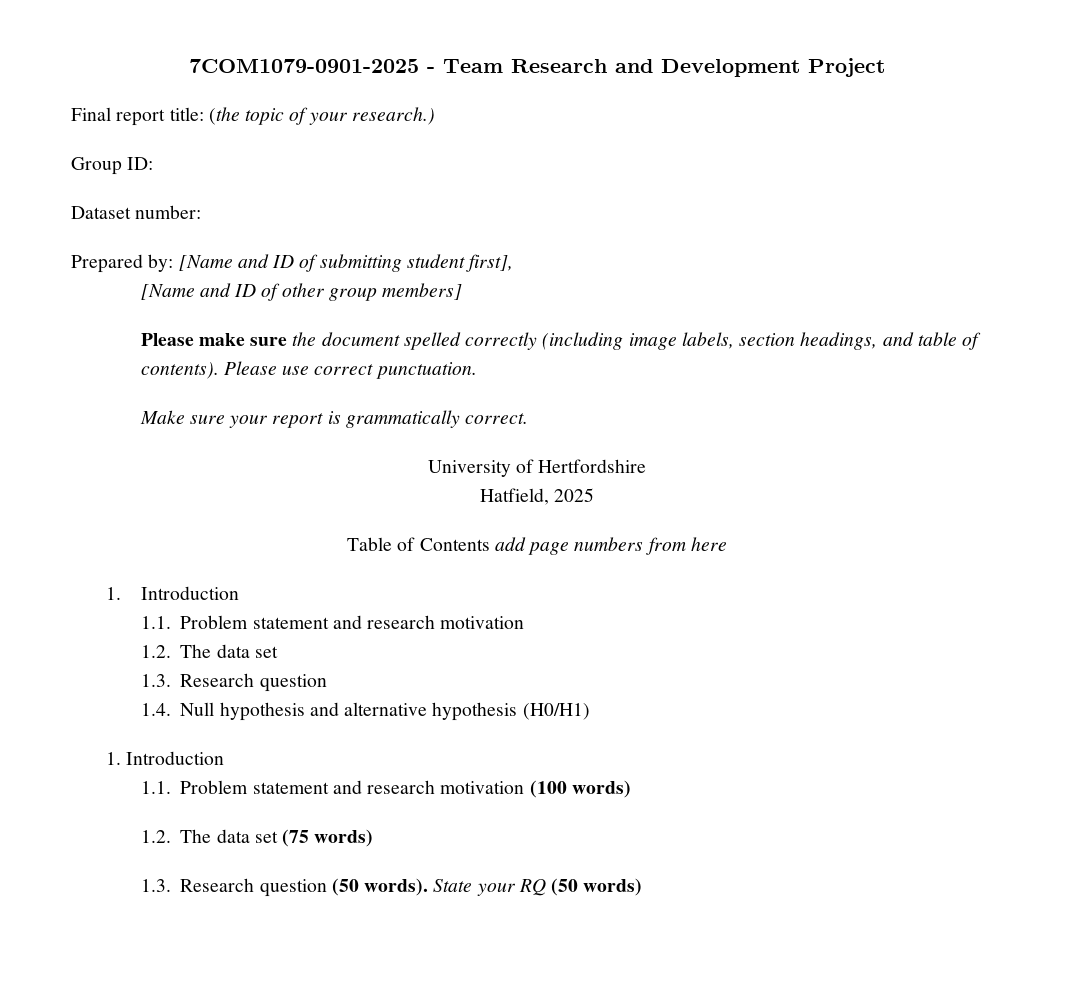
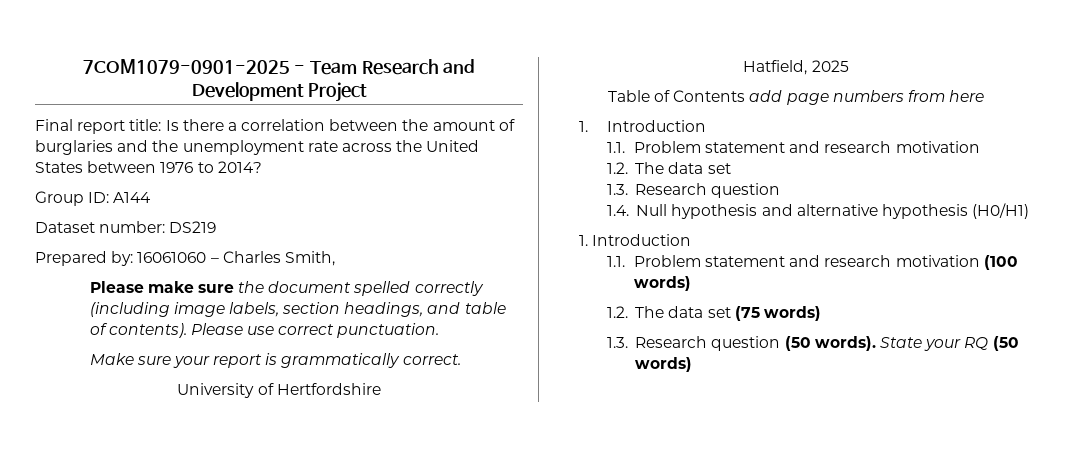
- Final report title: (the topic of your research.)
+ Final report title: Is there a correlation between the amount of burglaries and the unemployment rate across the United States between 1976 to 2014?
- Group ID:
+ Group ID: A144
- Dataset number:
+ Dataset number: DS219
- Prepared by: [Name and ID of submitting student first],
- [Name and ID of other group members]
+ Prepared by: 16061060 – Charles Smith,

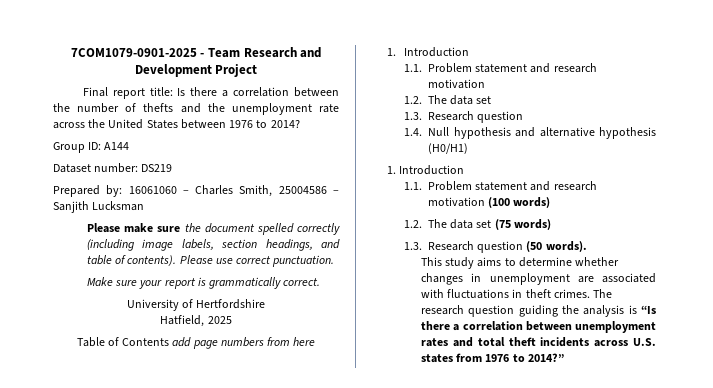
- Final report title: Is there a correlation between the amount of burglaries and the unemployment rate across the United States between 1976 to 2014?
+ Final report title: Is there a correlation between the number of thefts and the unemployment rate across the United States between 1976 to 2014?
- Prepared by: 16061060 – Charles Smith,
+ Prepared by: 16061060 – Charles Smith, 25004586 – Sanjith Lucksman
- 1.3. Research question (50 words). State your RQ (50 words)
+ 1.3. Research question (50 words).
+ This study aims to determine whether changes in unemployment are associated with fluctuations in theft crimes. The research question guiding the analysis is “Is there a correlation between unemployment rates and total theft incidents across U.S. states from 1976 to 2014?”

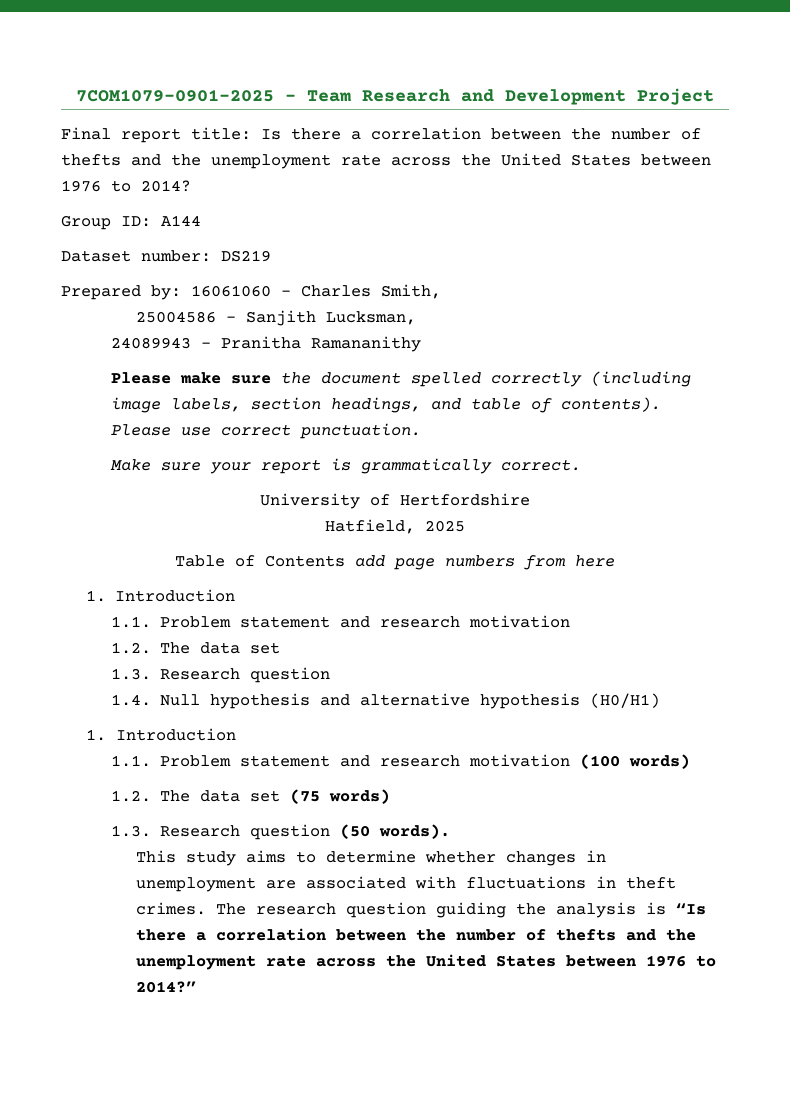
- Prepared by: 16061060 – Charles Smith, 25004586 – Sanjith Lucksman
+ Prepared by: 16061060 – Charles Smith,
+ 25004586 – Sanjith Lucksman,
+ 24089943 – Pranitha Ramananithy
- The research question guiding the analysis is “Is there a correlation between unemployment rates and total theft incidents across U.S. states from 1976 to 2014?”
+ The research question guiding the analysis is “Is there a correlation between the number of thefts and the unemployment rate across the United States between 1976 to 2014?”

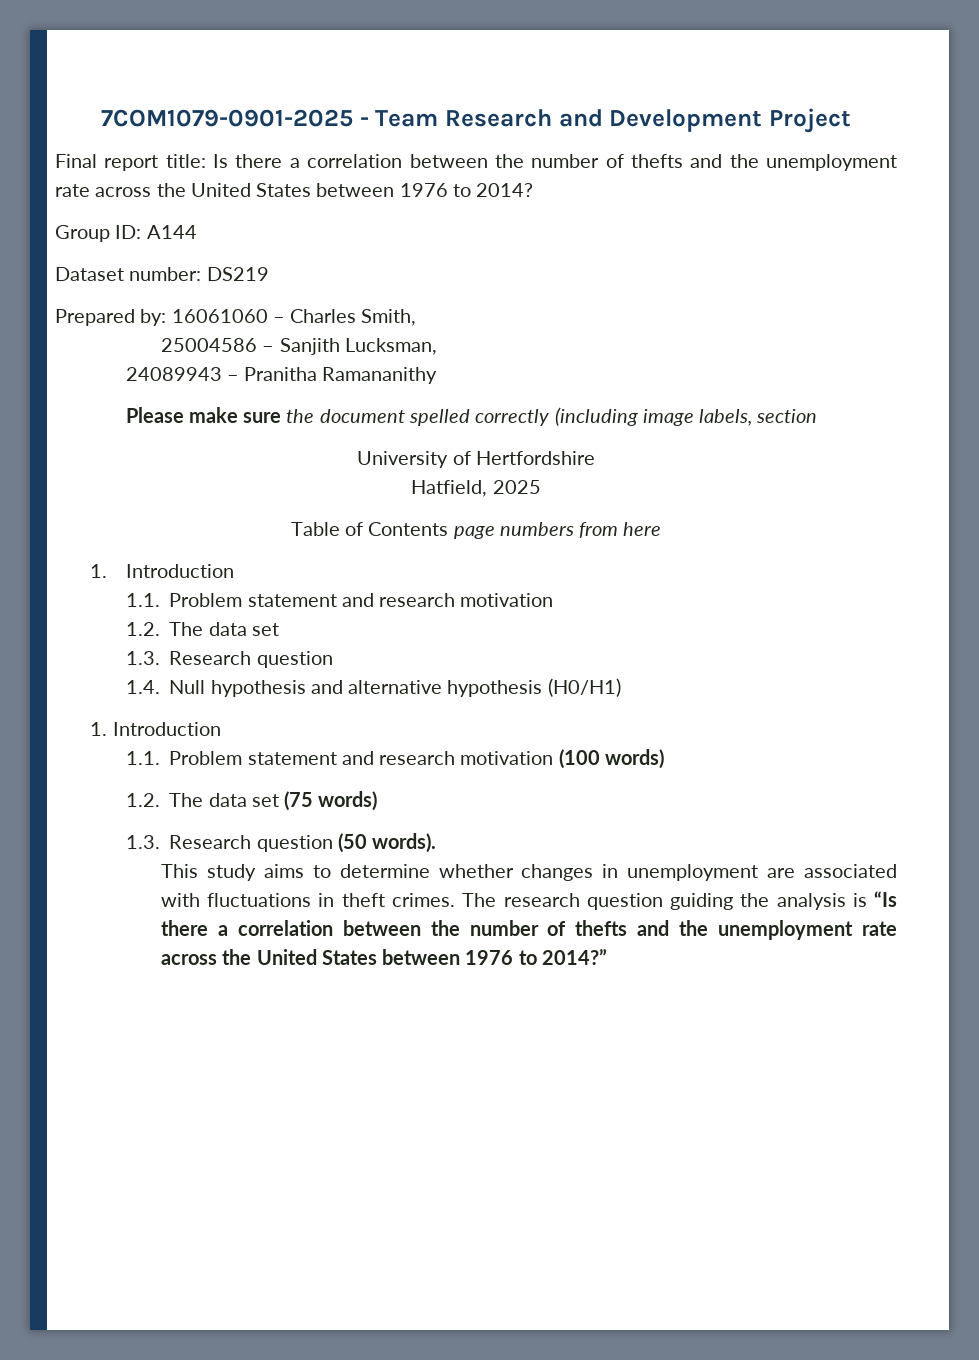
- Please make sure the document spelled correctly (including image labels, section headings, and table of contents). Please use correct punctuation.
- Make sure your report is grammatically correct.
+ Please make sure the document spelled correctly (including image labels, section
- Table of Contents add page numbers from here
+ Table of Contents page numbers from here

